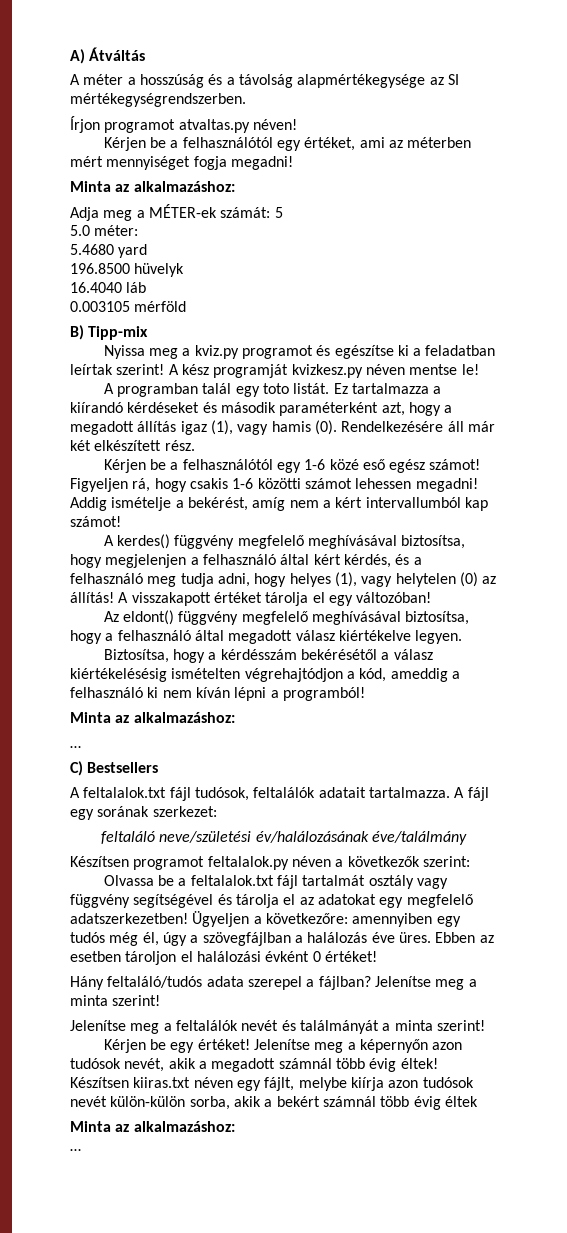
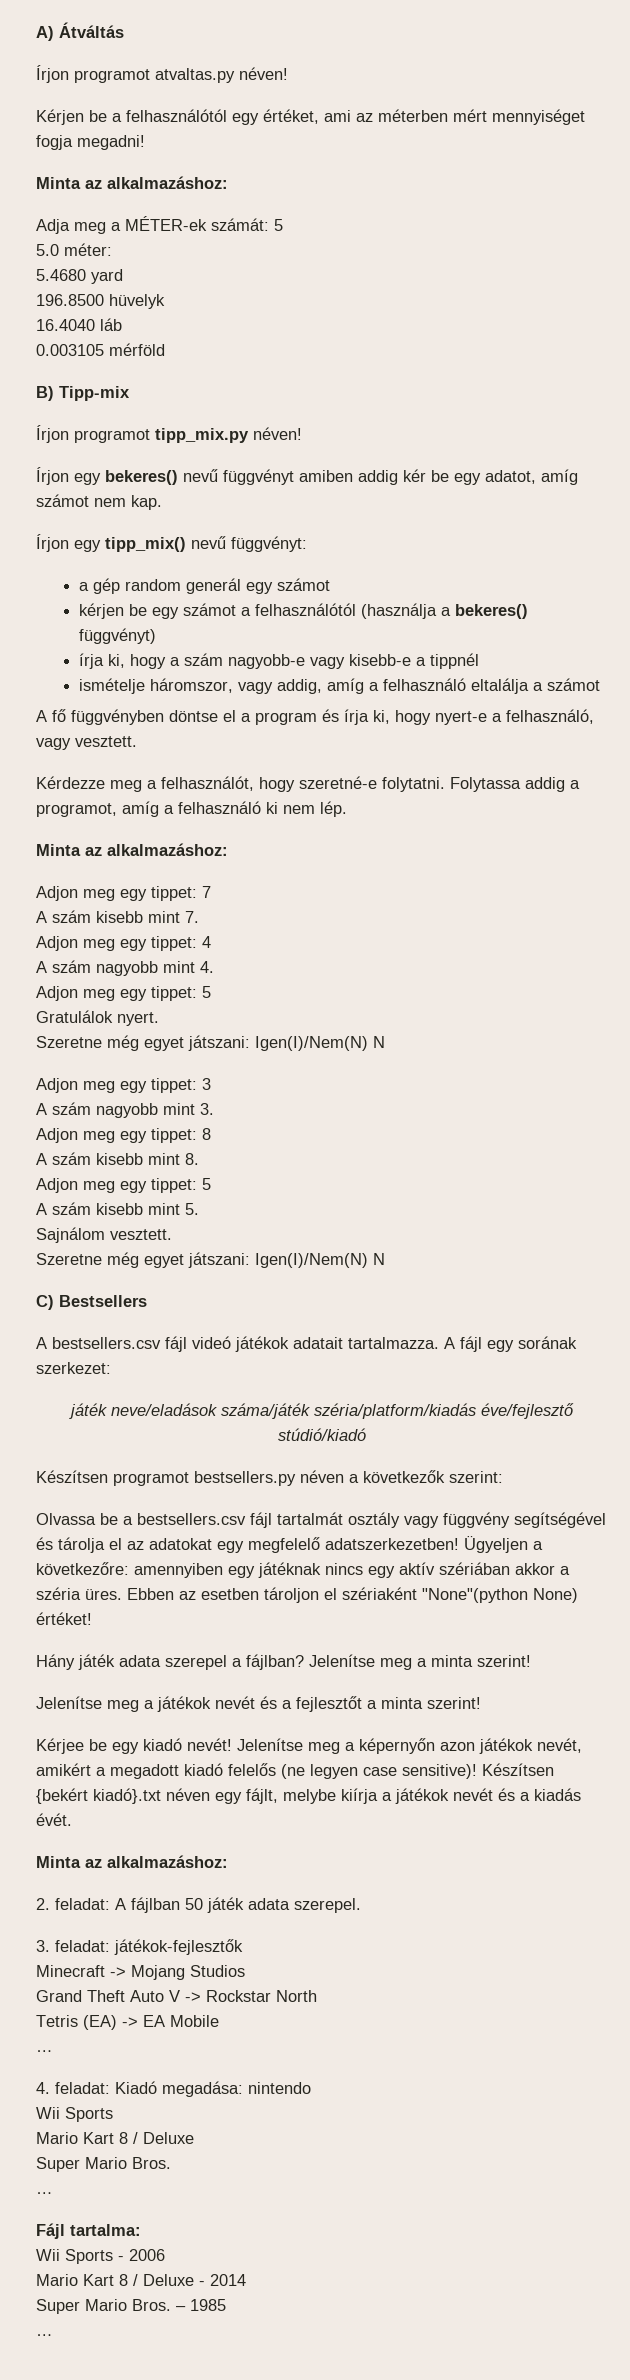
- A méter a hosszúság és a távolság alapmértékegysége az SI mértékegységrendszerben.
- Nyissa meg a kviz.py programot és egészítse ki a feladatban leírtak szerint! A kész programját kvizkesz.py néven mentse le!
- A programban talál egy toto listát. Ez tartalmazza a kiírandó kérdéseket és második paraméterként azt, hogy a megadott állítás igaz (1), vagy hamis (0). Rendelkezésére áll már két elkészített rész.
- Kérjen be a felhasználótól egy 1-6 közé eső egész számot! Figyeljen rá, hogy csakis 1-6 közötti számot lehessen megadni! Addig ismételje a bekérést, amíg nem a kért intervallumból kap számot!
- A kerdes() függvény megfelelő meghívásával biztosítsa, hogy megjelenjen a felhasználó által kért kérdés, és a felhasználó meg tudja adni, hogy helyes (1), vagy helytelen (0) az állítás! A visszakapott értéket tárolja el egy változóban!
- Az eldont() függvény megfelelő meghívásával biztosítsa, hogy a felhasználó által megadott válasz kiértékelve legyen.
- Biztosítsa, hogy a kérdésszám bekérésétől a válasz kiértékelésésig ismételten végrehajtódjon a kód, ameddig a felhasználó ki nem kíván lépni a programból!
+ Írjon programot tipp_mix.py néven!
+ Írjon egy bekeres() nevű függvényt amiben addig kér be egy adatot, amíg számot nem kap.
+ Írjon egy tipp_mix() nevű függvényt:
+ a gép random generál egy számot
+ kérjen be egy számot a felhasználótól (használja a bekeres() függvényt)
+ írja ki, hogy a szám nagyobb-e vagy kisebb-e a tippnél
+ ismételje háromszor, vagy addig, amíg a felhasználó eltalálja a számot
+ A fő függvényben döntse el a program és írja ki, hogy nyert-e a felhasználó, vagy vesztett.
+ Kérdezze meg a felhasználót, hogy szeretné-e folytatni. Folytassa addig a programot, amíg a felhasználó ki nem lép.
  Minta az alkalmazáshoz:
- …
+ Adjon meg egy tippet: 7
+ A szám kisebb mint 7.
+ Adjon meg egy tippet: 4
+ A szám nagyobb mint 4.
+ Adjon meg egy tippet: 5
+ Gratulálok nyert.
+ Szeretne még egyet játszani: Igen(I)/Nem(N) N
+ Adjon meg egy tippet: 3
+ A szám nagyobb mint 3.
+ Adjon meg egy tippet: 8
+ A szám kisebb mint 8.
+ Adjon meg egy tippet: 5
+ A szám kisebb mint 5.
+ Sajnálom vesztett.
+ Szeretne még egyet játszani: Igen(I)/Nem(N) N
- A feltalalok.txt fájl tudósok, feltalálók adatait tartalmazza.
+ A bestsellers.csv fájl videó játékok adatait tartalmazza.
- feltaláló neve/születési év/halálozásának éve/találmány
+ játék neve/eladások száma/játék széria/platform/kiadás éve/fejlesztő stúdió/kiadó
- Készítsen programot feltalalok.py néven a következők szerint:
+ Készítsen programot bestsellers.py néven a következők szerint:
- Olvassa be a feltalalok.txt fájl tartalmát osztály vagy függvény segítségével és tárolja el az adatokat egy megfelelő adatszerkezetben!
+ Olvassa be a bestsellers.csv fájl tartalmát osztály vagy függvény segítségével és tárolja el az adatokat egy megfelelő adatszerkezetben!
- Ügyeljen a következőre: amennyiben egy tudós még él, úgy a szövegfájlban a halálozás éve üres.
+ Ügyeljen a következőre: amennyiben egy játéknak nincs egy aktív szériában akkor a széria üres.
- Ebben az esetben tároljon el halálozási évként 0 értéket!
+ Ebben az esetben tároljon el szériaként "None"(python None) értéket!
- Hány feltaláló/tudós adata szerepel a fájlban?
+ Hány játék adata szerepel a fájlban?
- Jelenítse meg a feltalálók nevét és találmányát a minta szerint!
- Kérjen be egy értéket!
+ Jelenítse meg a játékok nevét és a fejlesztőt a minta szerint!
+ Kérjee be egy kiadó nevét!
- Jelenítse meg a képernyőn azon tudósok nevét, akik a megadott számnál több évig éltek! Készítsen kiiras.txt néven egy fájlt, melybe kiírja azon tudósok nevét külön-külön sorba, akik a bekért számnál több évig éltek
+ Jelenítse meg a képernyőn azon játékok nevét, amikért a megadott kiadó felelős (ne legyen case sensitive)! Készítsen {bekért kiadó}.txt néven egy fájlt, melybe kiírja a játékok nevét és a kiadás évét.
  Minta az alkalmazáshoz:
+ 2. feladat: A fájlban 50 játék adata szerepel.
+ 3. feladat: játékok-fejlesztők
+ Minecraft -> Mojang Studios
+ Grand Theft Auto V -> Rockstar North
+ Tetris (EA) -> EA Mobile
+ …
+ 4. feladat: Kiadó megadása: nintendo
+ Wii Sports
+ Mario Kart 8 / Deluxe
+ Super Mario Bros.
+ …
+ Fájl tartalma:
+ Wii Sports - 2006
+ Mario Kart 8 / Deluxe - 2014
+ Super Mario Bros. – 1985

